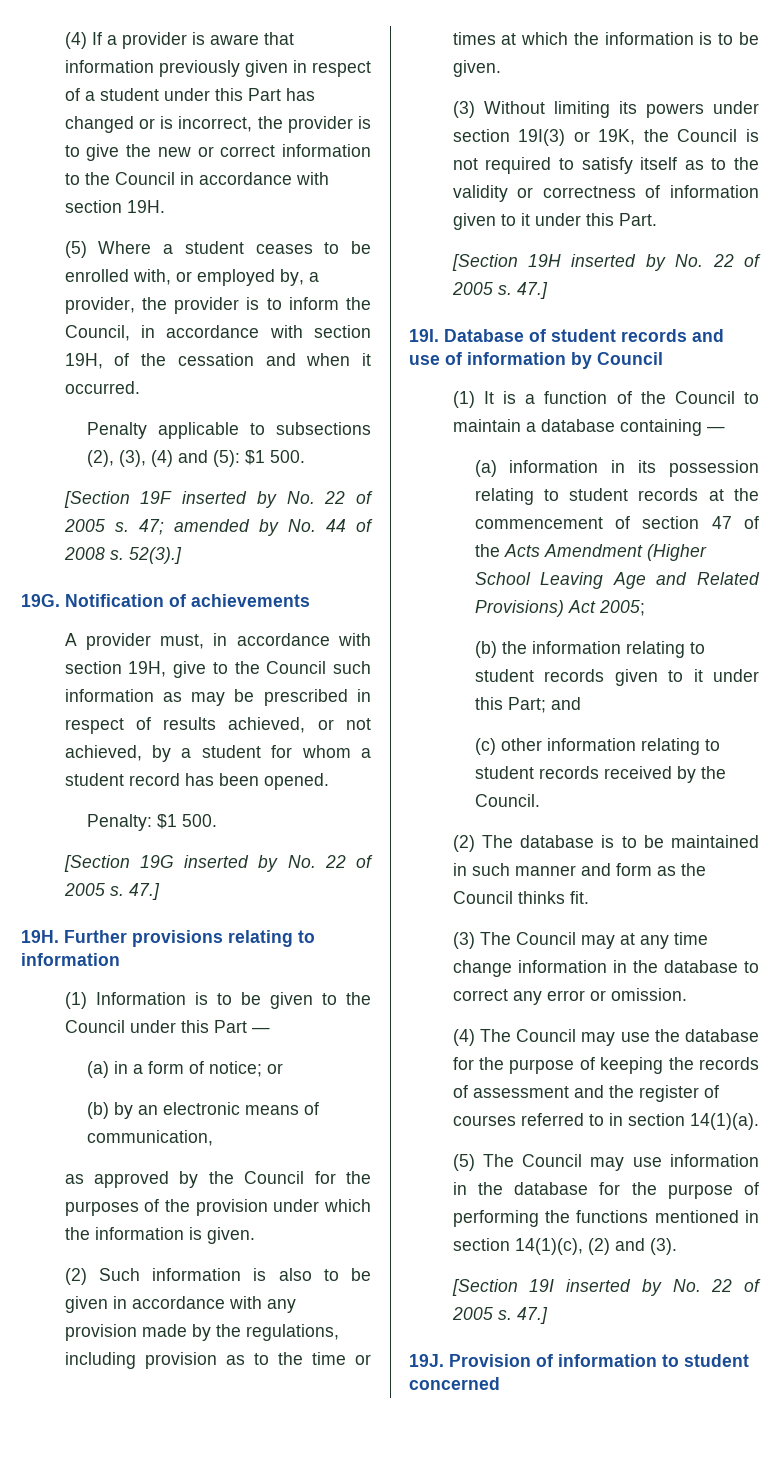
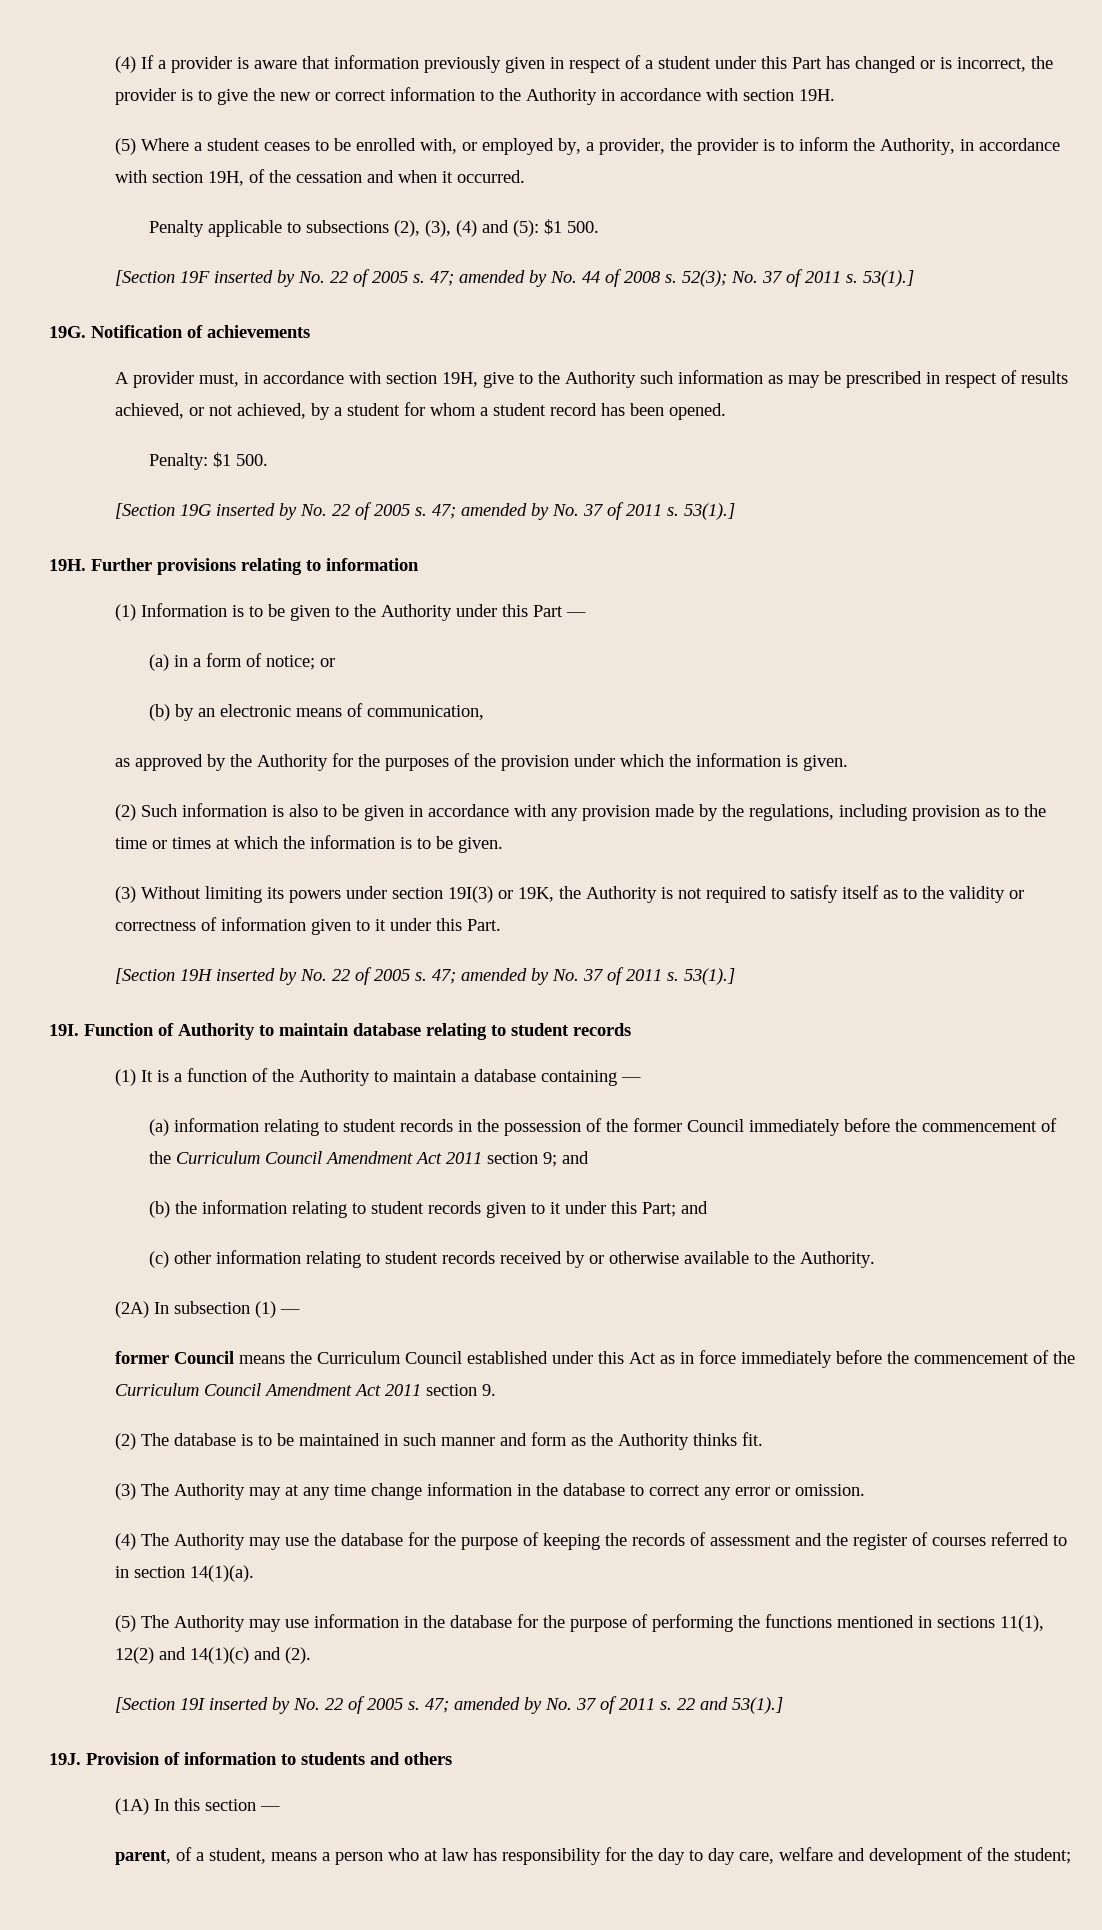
- (4) If a provider is aware that information previously given in respect of a student under this Part has changed or is incorrect, the provider is to give the new or correct information to the Council in accordance with section 19H.
+ (4) If a provider is aware that information previously given in respect of a student under this Part has changed or is incorrect, the provider is to give the new or correct information to the Authority in accordance with section 19H.
- (5) Where a student ceases to be enrolled with, or employed by, a provider, the provider is to inform the Council, in accordance with section 19H, of the cessation and when it occurred.
+ (5) Where a student ceases to be enrolled with, or employed by, a provider, the provider is to inform the Authority, in accordance with section 19H, of the cessation and when it occurred.
- 52(3).]
+ 52(3); No. 37 of 2011 s. 53(1).]
- A provider must, in accordance with section 19H, give to the Council such information as may be prescribed in respect of results achieved, or not achieved, by a student for whom a student record has been opened.
+ A provider must, in accordance with section 19H, give to the Authority such information as may be prescribed in respect of results achieved, or not achieved, by a student for whom a student record has been opened.
- [Section 19G inserted by No. 22 of 2005 s. 47.]
+ [Section 19G inserted by No. 22 of 2005 s. 47; amended by No. 37 of 2011 s. 53(1).]
- (1) Information is to be given to the Council under this Part —
+ (1) Information is to be given to the Authority under this Part —
- as approved by the Council for the purposes of the provision under which the information is given.
+ as approved by the Authority for the purposes of the provision under which the information is given.
- (3) Without limiting its powers under section 19I(3) or 19K, the Council is not required to satisfy itself as to the validity or correctness of information given to it under this Part.
+ (3) Without limiting its powers under section 19I(3) or 19K, the Authority is not required to satisfy itself as to the validity or correctness of information given to it under this Part.
- [Section 19H inserted by No. 22 of 2005 s. 47.]
- 19I. Database of student records and use of information by Council
+ [Section 19H inserted by No. 22 of 2005 s. 47; amended by No. 37 of 2011 s. 53(1).]
+ 19I. Function of Authority to maintain database relating to student records
- (1) It is a function of the Council to maintain a database containing —
+ (1) It is a function of the Authority to maintain a database containing —
- (a) information in its possession relating to student records at the commencement of section 47 of the Acts Amendment (Higher School Leaving Age and Related Provisions) Act 2005;
+ (a) information relating to student records in the possession of the former Council immediately before the commencement of the Curriculum Council Amendment Act 2011 section 9; and
- (c) other information relating to student records received by the Council.
+ (c) other information relating to student records received by or otherwise available to the Authority.
+ (2A) In subsection (1) —
+ former Council means the Curriculum Council established under this Act as in force immediately before the commencement of the Curriculum Council Amendment Act 2011 section 9.
- (2) The database is to be maintained in such manner and form as the Council thinks fit.
+ (2) The database is to be maintained in such manner and form as the Authority thinks fit.
- (3) The Council may at any time change information in the database to correct any error or omission.
+ (3) The Authority may at any time change information in the database to correct any error or omission.
- (4) The Council may use the database for the purpose of keeping the records of assessment and the register of courses referred to in section 14(1)(a).
+ (4) The Authority may use the database for the purpose of keeping the records of assessment and the register of courses referred to in section 14(1)(a).
- (5) The Council may use information in the database for the purpose of performing the functions mentioned in section 14(1)(c), (2) and (3).
+ (5) The Authority may use information in the database for the purpose of performing the functions mentioned in sections 11(1), 12(2) and 14(1)(c) and (2).
- [Section 19I inserted by No. 22 of 2005 s. 47.]
+ [Section 19I inserted by No. 22 of 2005 s. 47; amended by No. 37 of 2011 s. 22 and 53(1).]
- Provision of information to student concerned
+ Provision of information to students and others
+ (1A) In this section —
+ parent, of a student, means a person who at law has responsibility for the day to day care, welfare and development of the student;

